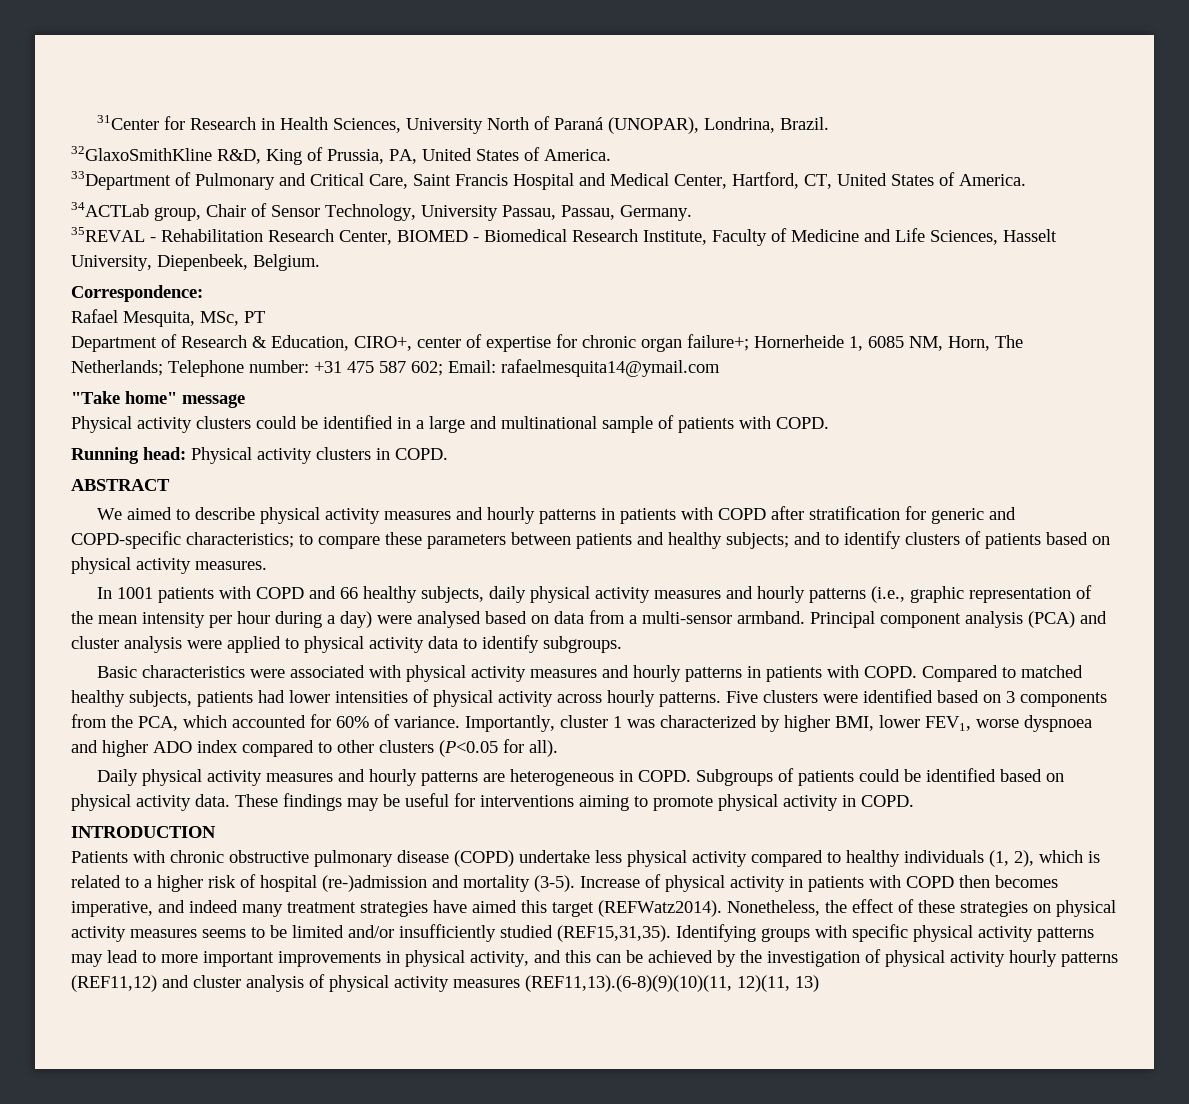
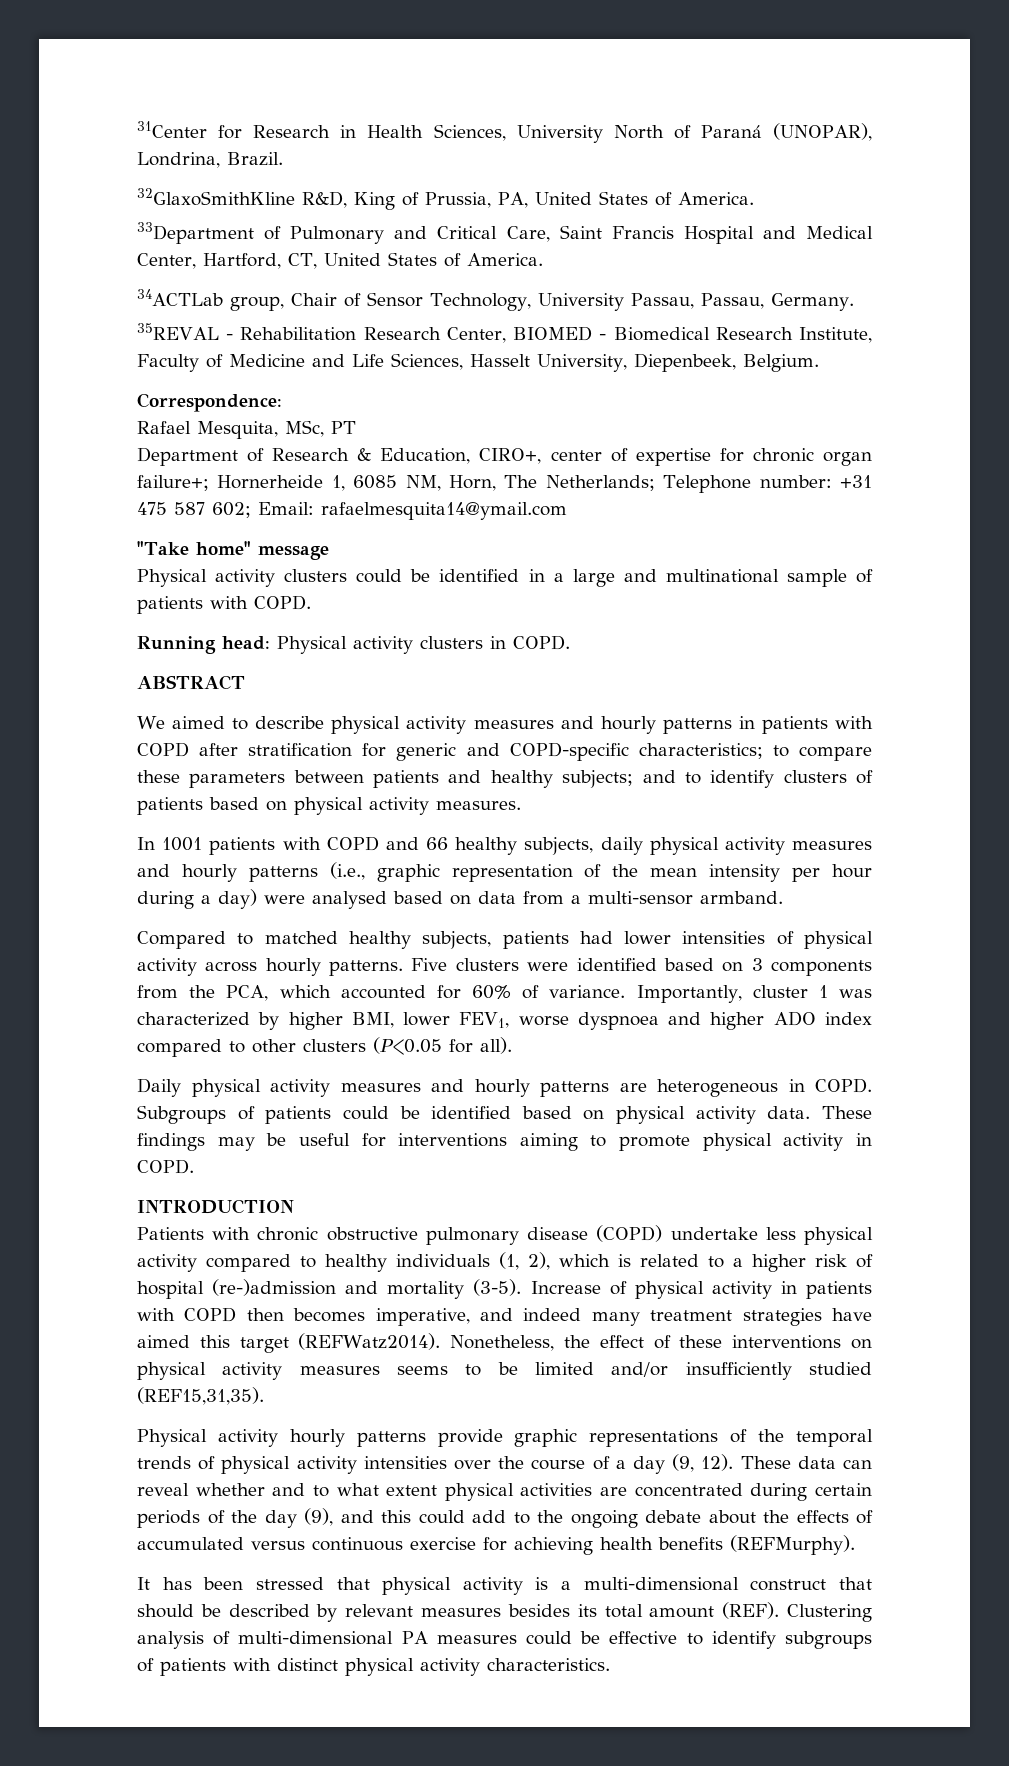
- In 1001 patients with COPD and 66 healthy subjects, daily physical activity measures and hourly patterns (i.e., graphic representation of the mean intensity per hour during a day) were analysed based on data from a multi-sensor armband. Principal component analysis (PCA) and cluster analysis were applied to physical activity data to identify subgroups.
- Basic characteristics were associated with physical activity measures and hourly patterns in patients with COPD. Compared to matched healthy subjects, patients had lower intensities of physical activity across hourly patterns.
+ In 1001 patients with COPD and 66 healthy subjects, daily physical activity measures and hourly patterns (i.e., graphic representation of the mean intensity per hour during a day) were analysed based on data from a multi-sensor armband.
+ Compared to matched healthy subjects, patients had lower intensities of physical activity across hourly patterns.
- Nonetheless, the effect of these strategies on physical activity measures seems to be limited and/or insufficiently studied (REF15,31,35). Identifying groups with specific physical activity patterns may lead to more important improvements in physical activity, and this can be achieved by the investigation of physical activity hourly patterns (REF11,12) and cluster analysis of physical activity measures (REF11,13).(6-8)(9)(10)(11, 12)(11, 13)
+ Nonetheless, the effect of these interventions on physical activity measures seems to be limited and/or insufficiently studied (REF15,31,35).
+ Physical activity hourly patterns provide graphic representations of the temporal trends of physical activity intensities over the course of a day (9, 12). These data can reveal whether and to what extent physical activities are concentrated during certain periods of the day (9), and this could add to the ongoing debate about the effects of accumulated versus continuous exercise for achieving health benefits (REFMurphy).
+ It has been stressed that physical activity is a multi-dimensional construct that should be described by relevant measures besides its total amount (REF). Clustering analysis of multi-dimensional PA measures could be effective to identify subgroups of patients with distinct physical activity characteristics.

